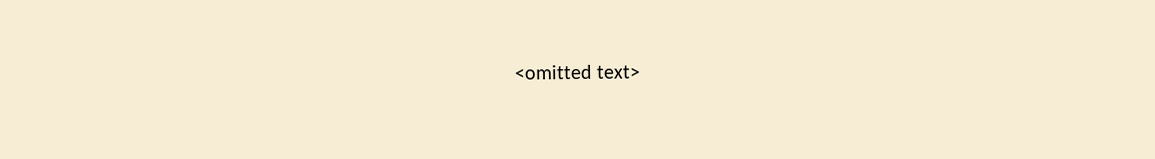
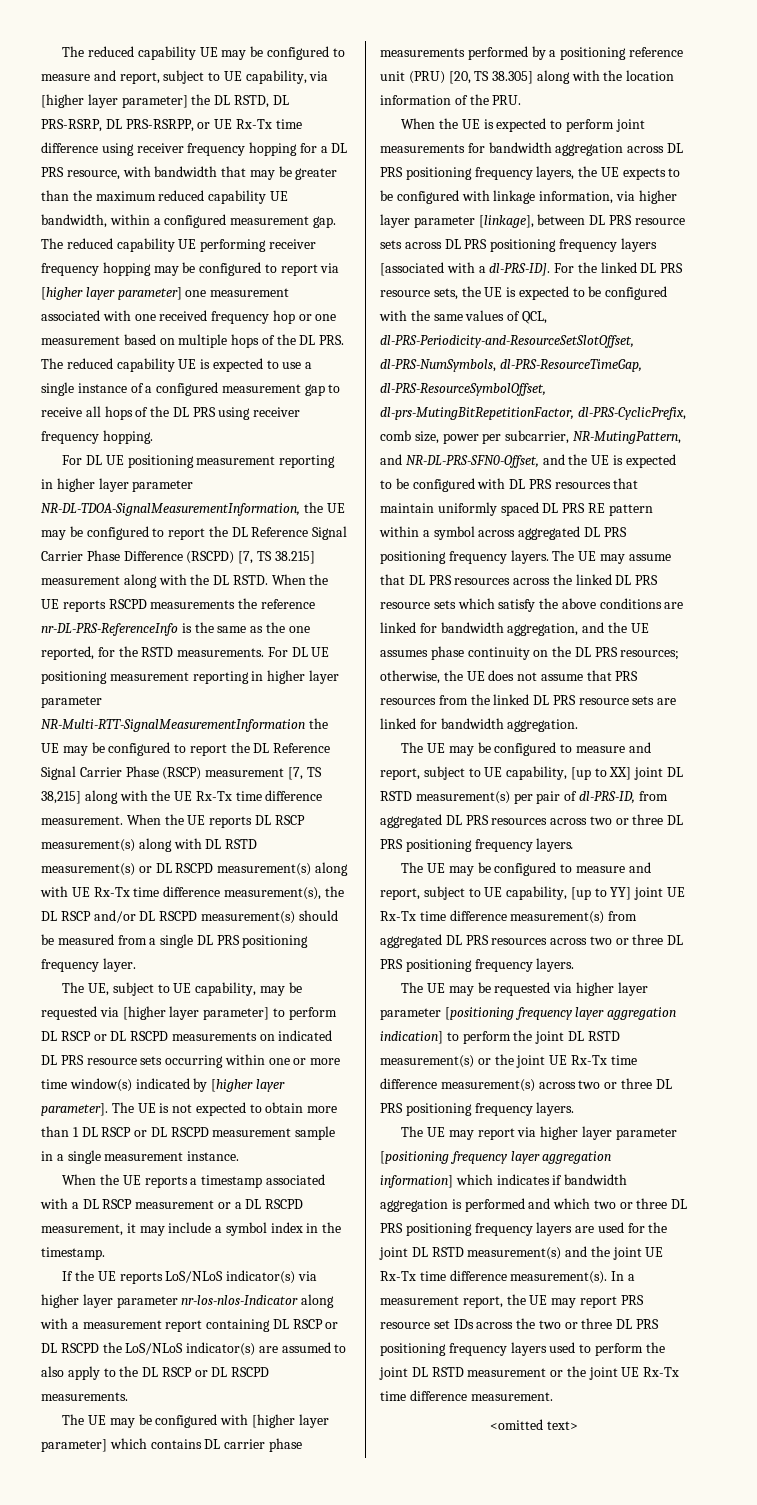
+ The reduced capability UE may be configured to measure and report, subject to UE capability, via [higher layer parameter] the DL RSTD, DL PRS-RSRP, DL PRS-RSRPP, or UE Rx-Tx time difference using receiver frequency hopping for a DL PRS resource, with bandwidth that may be greater than the maximum reduced capability UE bandwidth, within a configured measurement gap. The reduced capability UE performing receiver frequency hopping may be configured to report via [higher layer parameter] one measurement associated with one received frequency hop or one measurement based on multiple hops of the DL PRS. The reduced capability UE is expected to use a single instance of a configured measurement gap to receive all hops of the DL PRS using receiver frequency hopping.
+ For DL UE positioning measurement reporting in higher layer parameter NR-DL-TDOA-SignalMeasurementInformation, the UE may be configured to report the DL Reference Signal Carrier Phase Difference (RSCPD) [7, TS 38.215] measurement along with the DL RSTD. When the UE reports RSCPD measurements the reference nr-DL-PRS-ReferenceInfo is the same as the one reported, for the RSTD measurements. For DL UE positioning measurement reporting in higher layer parameter NR-Multi-RTT-SignalMeasurementInformation the UE may be configured to report the DL Reference Signal Carrier Phase (RSCP) measurement [7, TS 38,215] along with the UE Rx-Tx time difference measurement. When the UE reports DL RSCP measurement(s) along with DL RSTD measurement(s) or DL RSCPD measurement(s) along with UE Rx-Tx time difference measurement(s), the DL RSCP and/or DL RSCPD measurement(s) should be measured from a single DL PRS positioning frequency layer.
+ The UE, subject to UE capability, may be requested via [higher layer parameter] to perform DL RSCP or DL RSCPD measurements on indicated DL PRS resource sets occurring within one or more time window(s) indicated by [higher layer parameter]. The UE is not expected to obtain more than 1 DL RSCP or DL RSCPD measurement sample in a single measurement instance.
+ When the UE reports a timestamp associated with a DL RSCP measurement or a DL RSCPD measurement, it may include a symbol index in the timestamp.
+ If the UE reports LoS/NLoS indicator(s) via higher layer parameter nr-los-nlos-Indicator along with a measurement report containing DL RSCP or DL RSCPD the LoS/NLoS indicator(s) are assumed to also apply to the DL RSCP or DL RSCPD measurements.
+ The UE may be configured with [higher layer parameter] which contains DL carrier phase measurements performed by a positioning reference unit (PRU) [20, TS 38.305] along with the location information of the PRU.
+ When the UE is expected to perform joint measurements for bandwidth aggregation across DL PRS positioning frequency layers, the UE expects to be configured with linkage information, via higher layer parameter [linkage], between DL PRS resource sets across DL PRS positioning frequency layers [associated with a dl-PRS-ID]. For the linked DL PRS resource sets, the UE is expected to be configured with the same values of QCL, dl-PRS-Periodicity-and-ResourceSetSlotOffset, dl-PRS-NumSymbols, dl-PRS-ResourceTimeGap, dl-PRS-ResourceSymbolOffset, dl-prs-MutingBitRepetitionFactor, dl-PRS-CyclicPrefix, comb size, power per subcarrier, NR-MutingPattern, and NR-DL-PRS-SFN0-Offset, and the UE is expected to be configured with DL PRS resources that maintain uniformly spaced DL PRS RE pattern within a symbol across aggregated DL PRS positioning frequency layers. The UE may assume that DL PRS resources across the linked DL PRS resource sets which satisfy the above conditions are linked for bandwidth aggregation, and the UE assumes phase continuity on the DL PRS resources; otherwise, the UE does not assume that PRS resources from the linked DL PRS resource sets are linked for bandwidth aggregation.
+ The UE may be configured to measure and report, subject to UE capability, [up to XX] joint DL RSTD measurement(s) per pair of dl-PRS-ID, from aggregated DL PRS resources across two or three DL PRS positioning frequency layers.
+ The UE may be configured to measure and report, subject to UE capability, [up to YY] joint UE Rx-Tx time difference measurement(s) from aggregated DL PRS resources across two or three DL PRS positioning frequency layers.
+ The UE may be requested via higher layer parameter [positioning frequency layer aggregation indication] to perform the joint DL RSTD measurement(s) or the joint UE Rx-Tx time difference measurement(s) across two or three DL PRS positioning frequency layers.
+ The UE may report via higher layer parameter [positioning frequency layer aggregation information] which indicates if bandwidth aggregation is performed and which two or three DL PRS positioning frequency layers are used for the joint DL RSTD measurement(s) and the joint UE Rx-Tx time difference measurement(s). In a measurement report, the UE may report PRS resource set IDs across the two or three DL PRS positioning frequency layers used to perform the joint DL RSTD measurement or the joint UE Rx-Tx time difference measurement.

